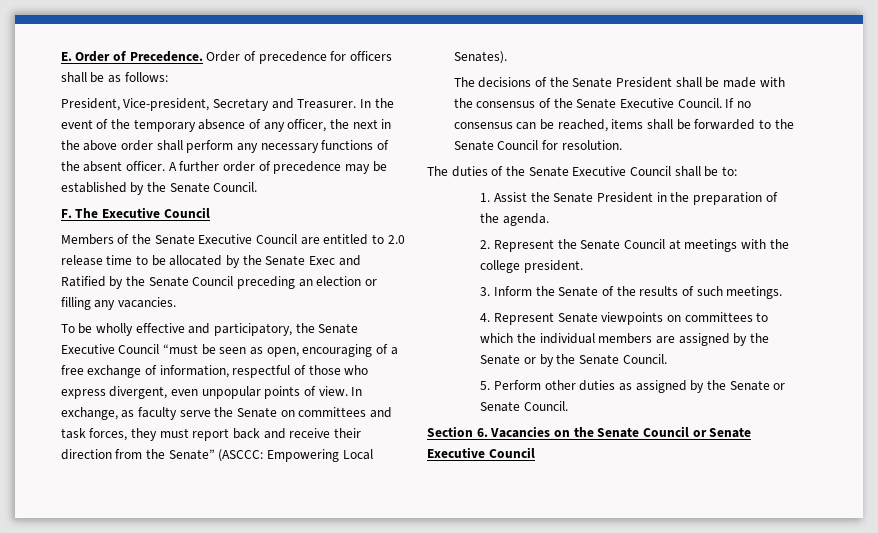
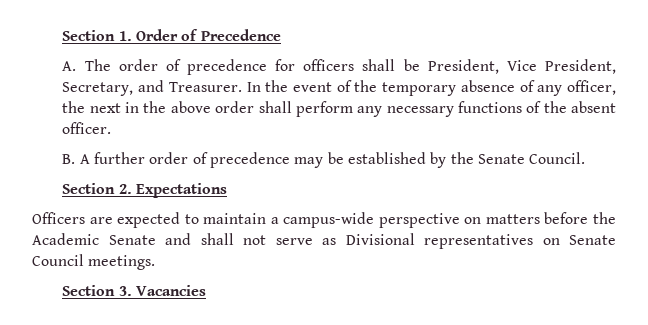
- E. Order of Precedence. Order of precedence for officers shall be as follows:
- President, Vice-president, Secretary and Treasurer.
+ Section 1. Order of Precedence
+ A. The order of precedence for officers shall be President, Vice President, Secretary, and Treasurer.
- In the event of the temporary absence of any officer, the next in the above order shall perform any necessary functions of the absent officer. A further order of precedence may be established by the Senate Council.
+ In the event of the temporary absence of any officer, the next in the above order shall perform any necessary functions of the absent officer.
+ B. A further order of precedence may be established by the Senate Council.
- F. The Executive Council
- Members of the Senate Executive Council are entitled to 2.0 release time to be allocated by the Senate Exec and Ratified by the Senate Council preceding an election or filling any vacancies.
- To be wholly effective and participatory, the Senate Executive Council “must be seen as open, encouraging of a free exchange of information, respectful of those who express divergent, even unpopular points of view. In exchange, as faculty serve the Senate on committees and task forces, they must report back and receive their direction from the Senate” (ASCCC: Empowering Local Senates).
- The decisions of the Senate President shall be made with the consensus of the Senate Executive Council. If no consensus can be reached, items shall be forwarded to the Senate Council for resolution.
- The duties of the Senate Executive Council shall be to:
- 1. Assist the Senate President in the preparation of the agenda.
- 2. Represent the Senate Council at meetings with the college president.
- 3. Inform the Senate of the results of such meetings.
- 4. Represent Senate viewpoints on committees to which the individual members are assigned by the Senate or by the Senate Council.
- 5. Perform other duties as assigned by the Senate or Senate Council.
- Section 6. Vacancies on the Senate Council or Senate Executive Council
+ Section 2. Expectations
+ Officers are expected to maintain a campus-wide perspective on matters before the Academic Senate and shall not serve as Divisional representatives on Senate Council meetings.
+ Section 3. Vacancies

